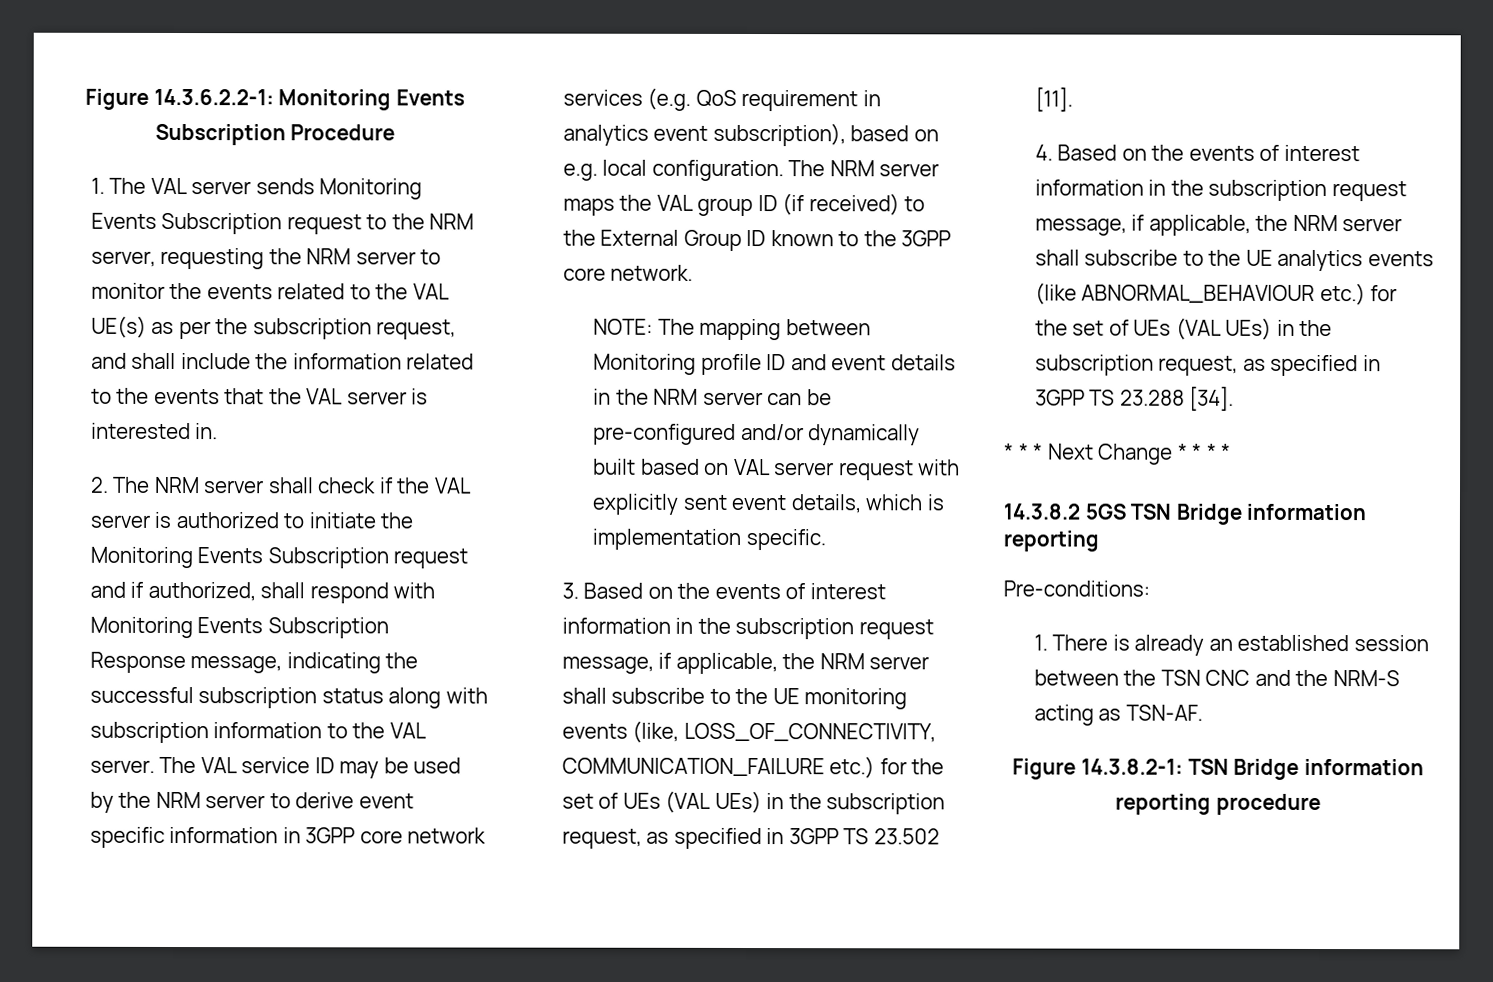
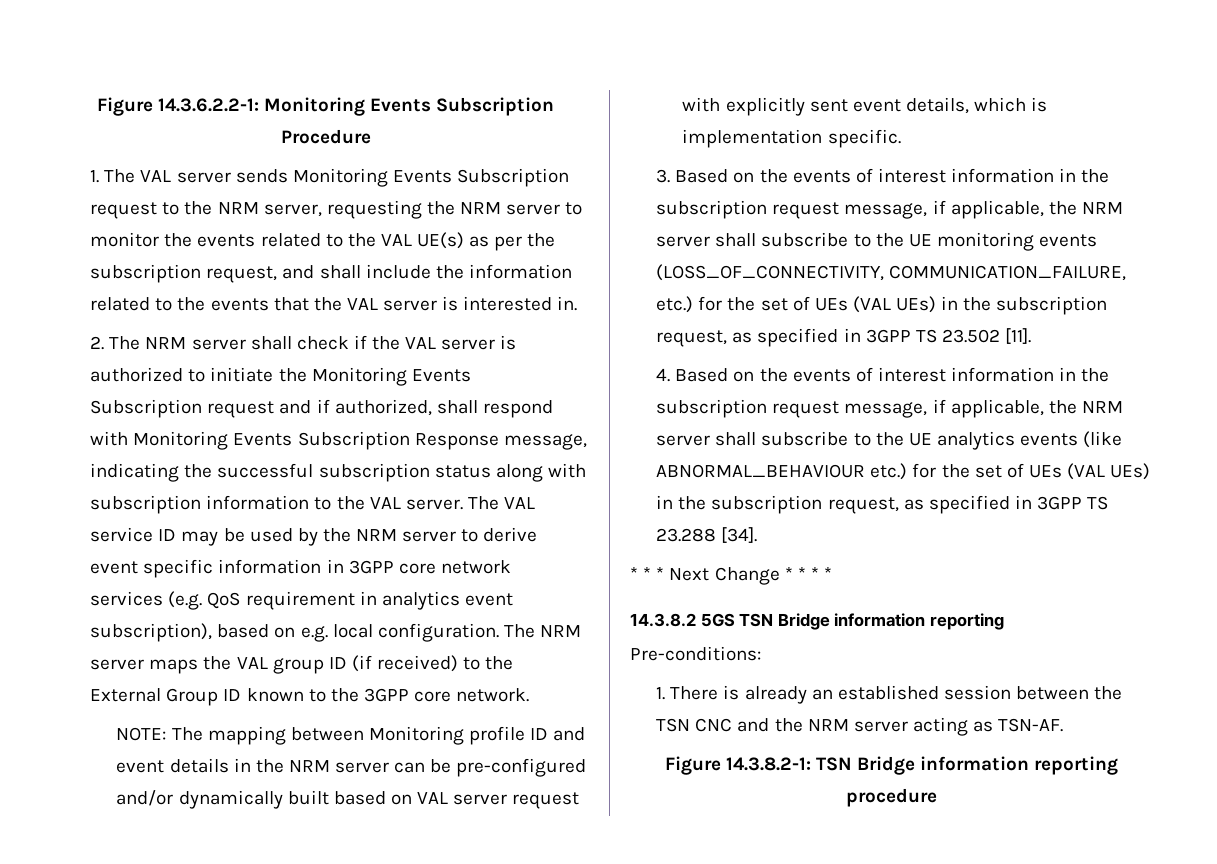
- 3. Based on the events of interest information in the subscription request message, if applicable, the NRM server shall subscribe to the UE monitoring events (like, LOSS_OF_CONNECTIVITY, COMMUNICATION_FAILURE etc.) for the set of UEs (VAL UEs) in the subscription request, as specified in 3GPP TS 23.502 [11].
+ 3. Based on the events of interest information in the subscription request message, if applicable, the NRM server shall subscribe to the UE monitoring events (LOSS_OF_CONNECTIVITY, COMMUNICATION_FAILURE, etc.) for the set of UEs (VAL UEs) in the subscription request, as specified in 3GPP TS 23.502 [11].
- 1. There is already an established session between the TSN CNC and the NRM-S acting as TSN-AF.
+ 1. There is already an established session between the TSN CNC and the NRM server acting as TSN-AF.

